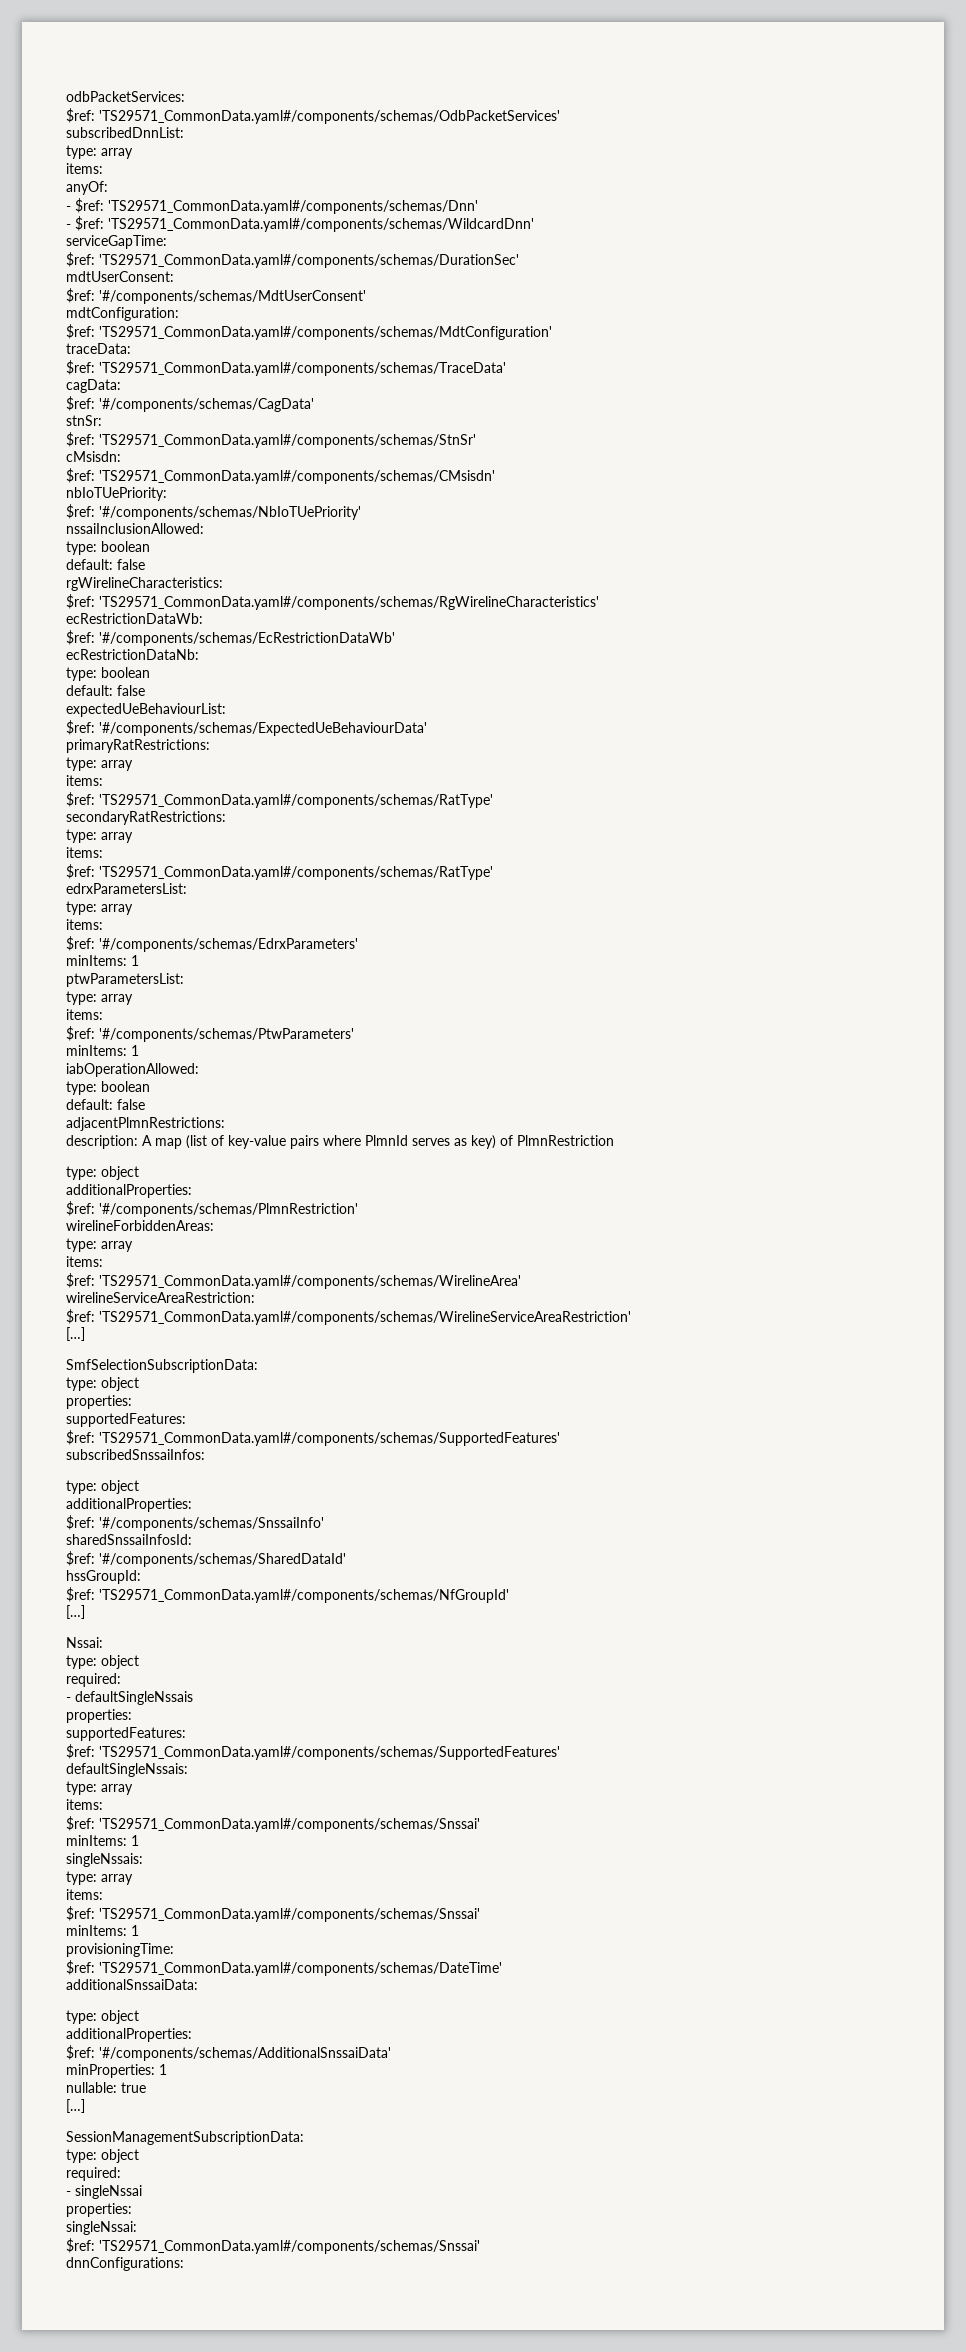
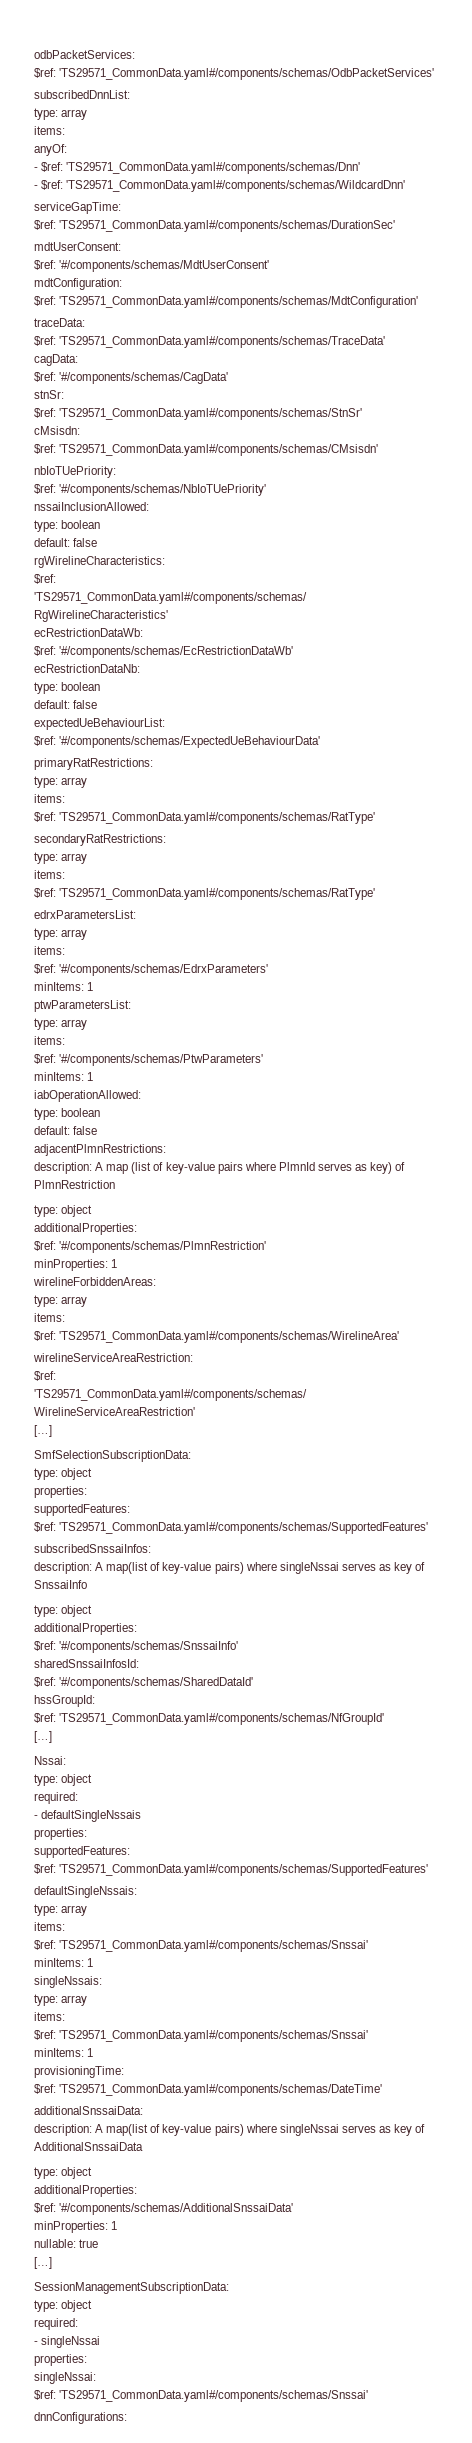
  $ref: '#/components/schemas/PlmnRestriction'
+ minProperties: 1
+ description: A map(list of key-value pairs) where singleNssai serves as key of SnssaiInfo
+ description: A map(list of key-value pairs) where singleNssai serves as key of AdditionalSnssaiData

